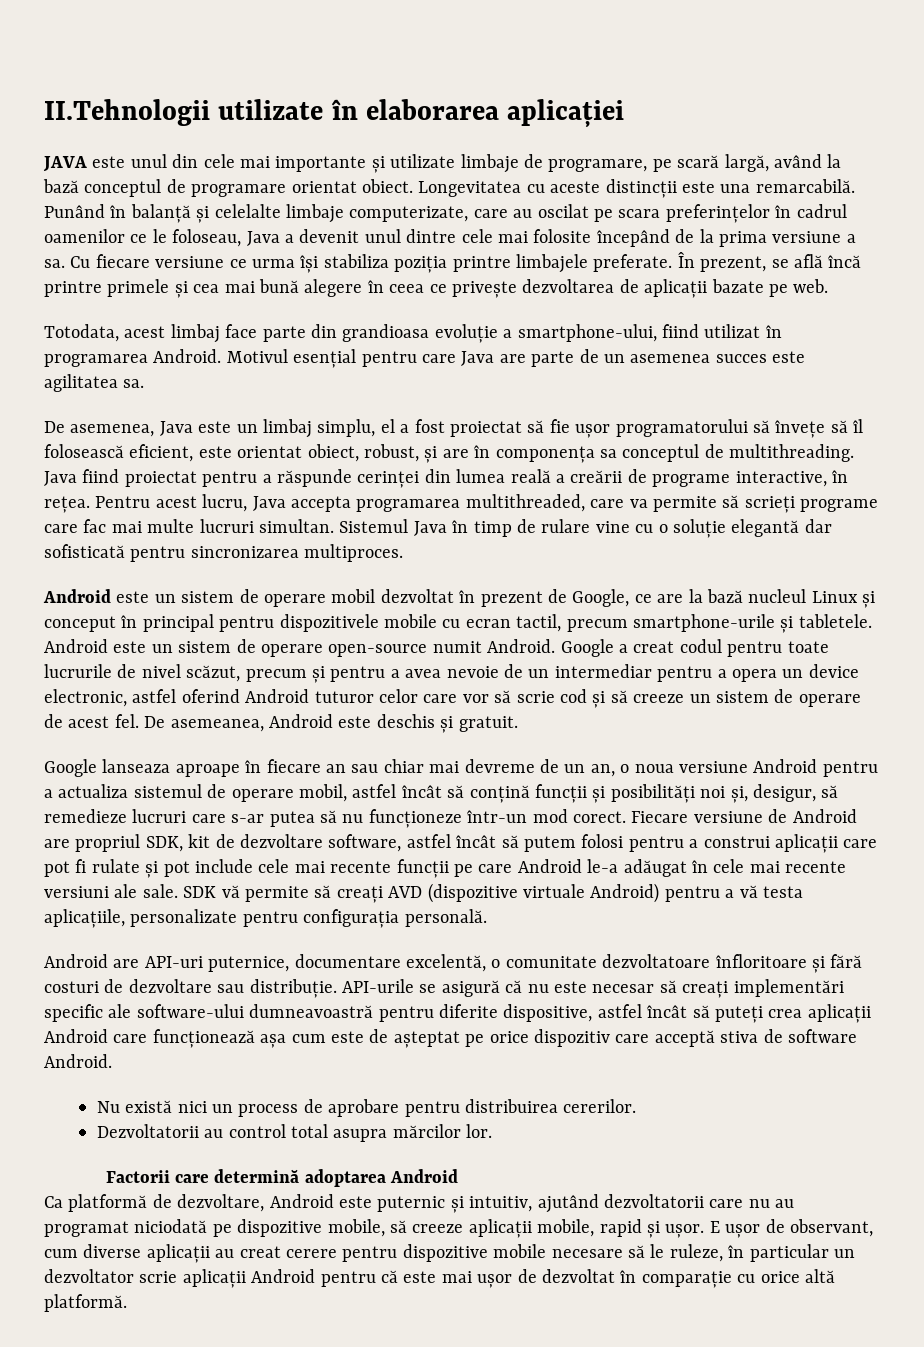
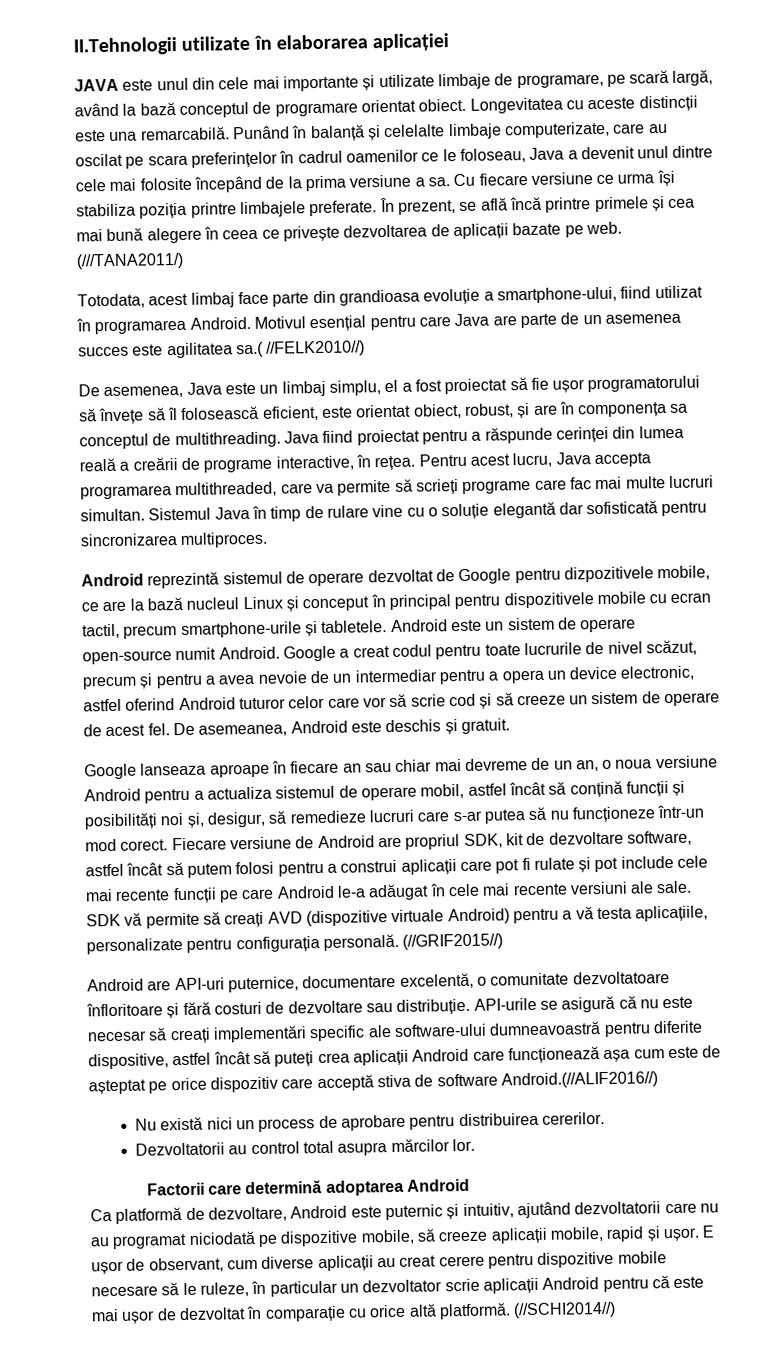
+ (///TANA2011/)
- Motivul esențial pentru care Java are parte de un asemenea succes este agilitatea sa.
+ Motivul esențial pentru care Java are parte de un asemenea succes este agilitatea sa.( //FELK2010//)
- Android este un sistem de operare mobil dezvoltat în prezent de Google, ce are la bază nucleul Linux și conceput în principal pentru dispozitivele mobile cu ecran tactil, precum smartphone-urile și tabletele.
+ Android reprezintă sistemul de operare dezvoltat de Google pentru dizpozitivele mobile, ce are la bază nucleul Linux și conceput în principal pentru dispozitivele mobile cu ecran tactil, precum smartphone-urile și tabletele.
+ (//GRIF2015//)
- API-urile se asigură că nu este necesar să creați implementări specific ale software-ului dumneavoastră pentru diferite dispositive, astfel încât să puteți crea aplicații Android care funcționează așa cum este de așteptat pe orice dispozitiv care acceptă stiva de software Android.
+ API-urile se asigură că nu este necesar să creați implementări specific ale software-ului dumneavoastră pentru diferite dispositive, astfel încât să puteți crea aplicații Android care funcționează așa cum este de așteptat pe orice dispozitiv care acceptă stiva de software Android.(//ALIF2016//)
+ (//SCHI2014//)

